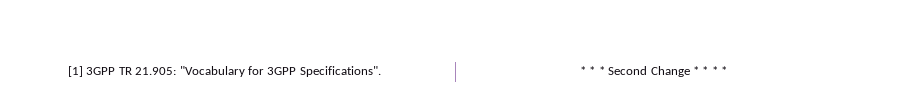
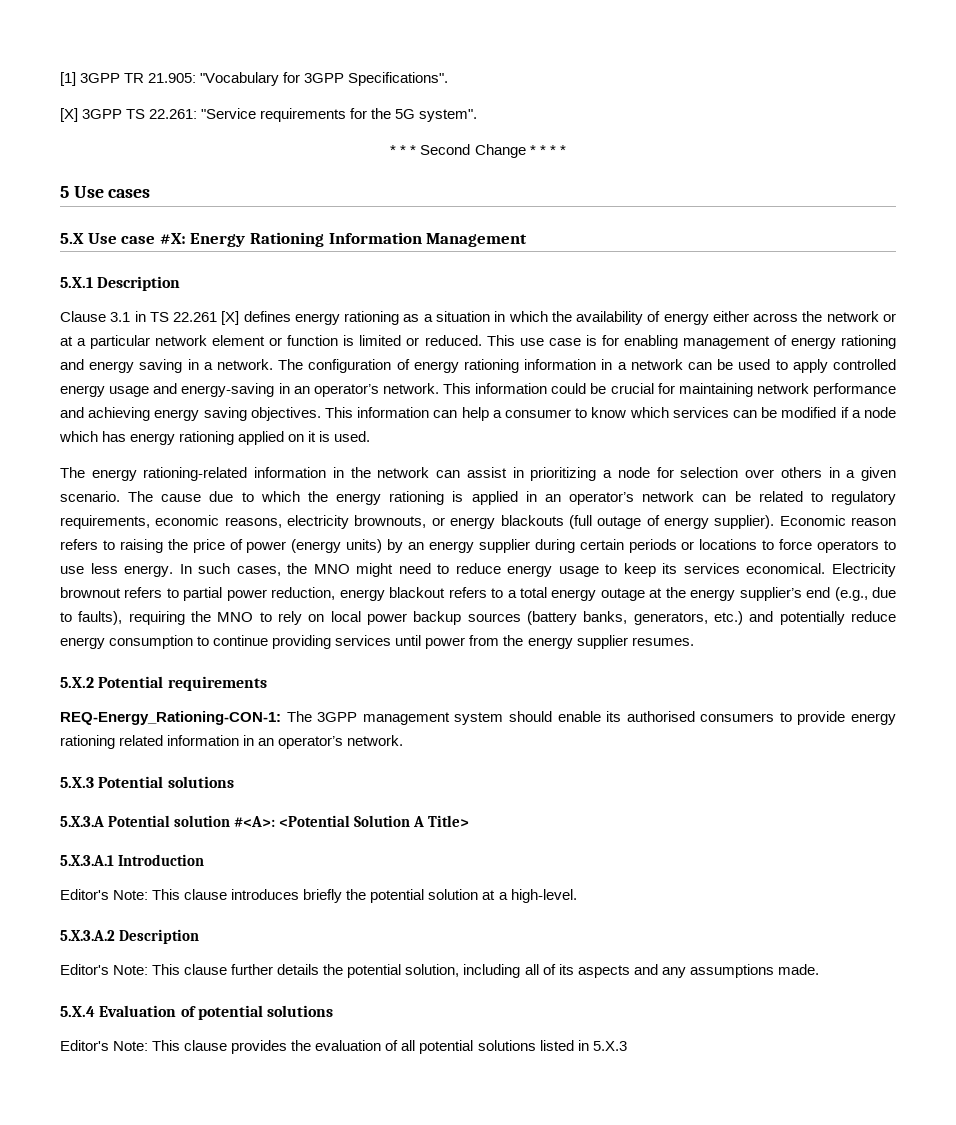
+ [X] 3GPP TS 22.261: "Service requirements for the 5G system".
+ 5 Use cases
+ 5.X Use case #X: Energy Rationing Information Management
+ 5.X.1 Description
+ Clause 3.1 in TS 22.261 [X] defines energy rationing as a situation in which the availability of energy either across the network or at a particular network element or function is limited or reduced. This use case is for enabling management of energy rationing and energy saving in a network. The configuration of energy rationing information in a network can be used to apply controlled energy usage and energy-saving in an operator’s network. This information could be crucial for maintaining network performance and achieving energy saving objectives. This information can help a consumer to know which services can be modified if a node which has energy rationing applied on it is used.
+ The energy rationing-related information in the network can assist in prioritizing a node for selection over others in a given scenario. The cause due to which the energy rationing is applied in an operator’s network can be related to regulatory requirements, economic reasons, electricity brownouts, or energy blackouts (full outage of energy supplier). Economic reason refers to raising the price of power (energy units) by an energy supplier during certain periods or locations to force operators to use less energy. In such cases, the MNO might need to reduce energy usage to keep its services economical. Electricity brownout refers to partial power reduction, energy blackout refers to a total energy outage at the energy supplier’s end (e.g., due to faults), requiring the MNO to rely on local power backup sources (battery banks, generators, etc.) and potentially reduce energy consumption to continue providing services until power from the energy supplier resumes.
+ 5.X.2 Potential requirements
+ REQ-Energy_Rationing-CON-1: The 3GPP management system should enable its authorised consumers to provide energy rationing related information in an operator’s network.
+ 5.X.3 Potential solutions
+ 5.X.3.A Potential solution #<A>: <Potential Solution A Title>
+ 5.X.3.A.1 Introduction
+ Editor's Note: This clause introduces briefly the potential solution at a high-level.
+ 5.X.3.A.2 Description
+ Editor's Note: This clause further details the potential solution, including all of its aspects and any assumptions made.
+ 5.X.4 Evaluation of potential solutions
+ Editor's Note: This clause provides the evaluation of all potential solutions listed in 5.X.3

